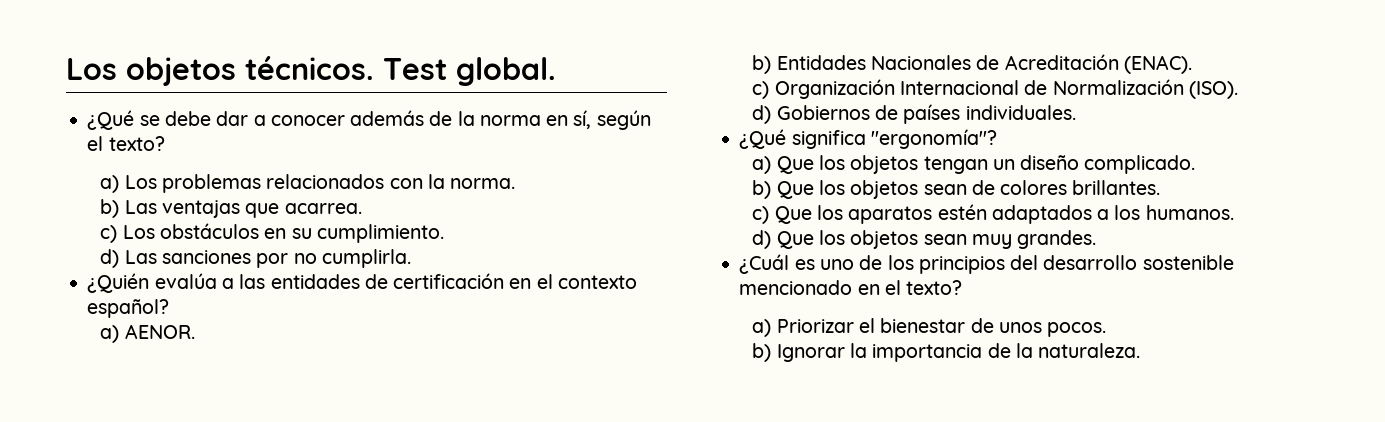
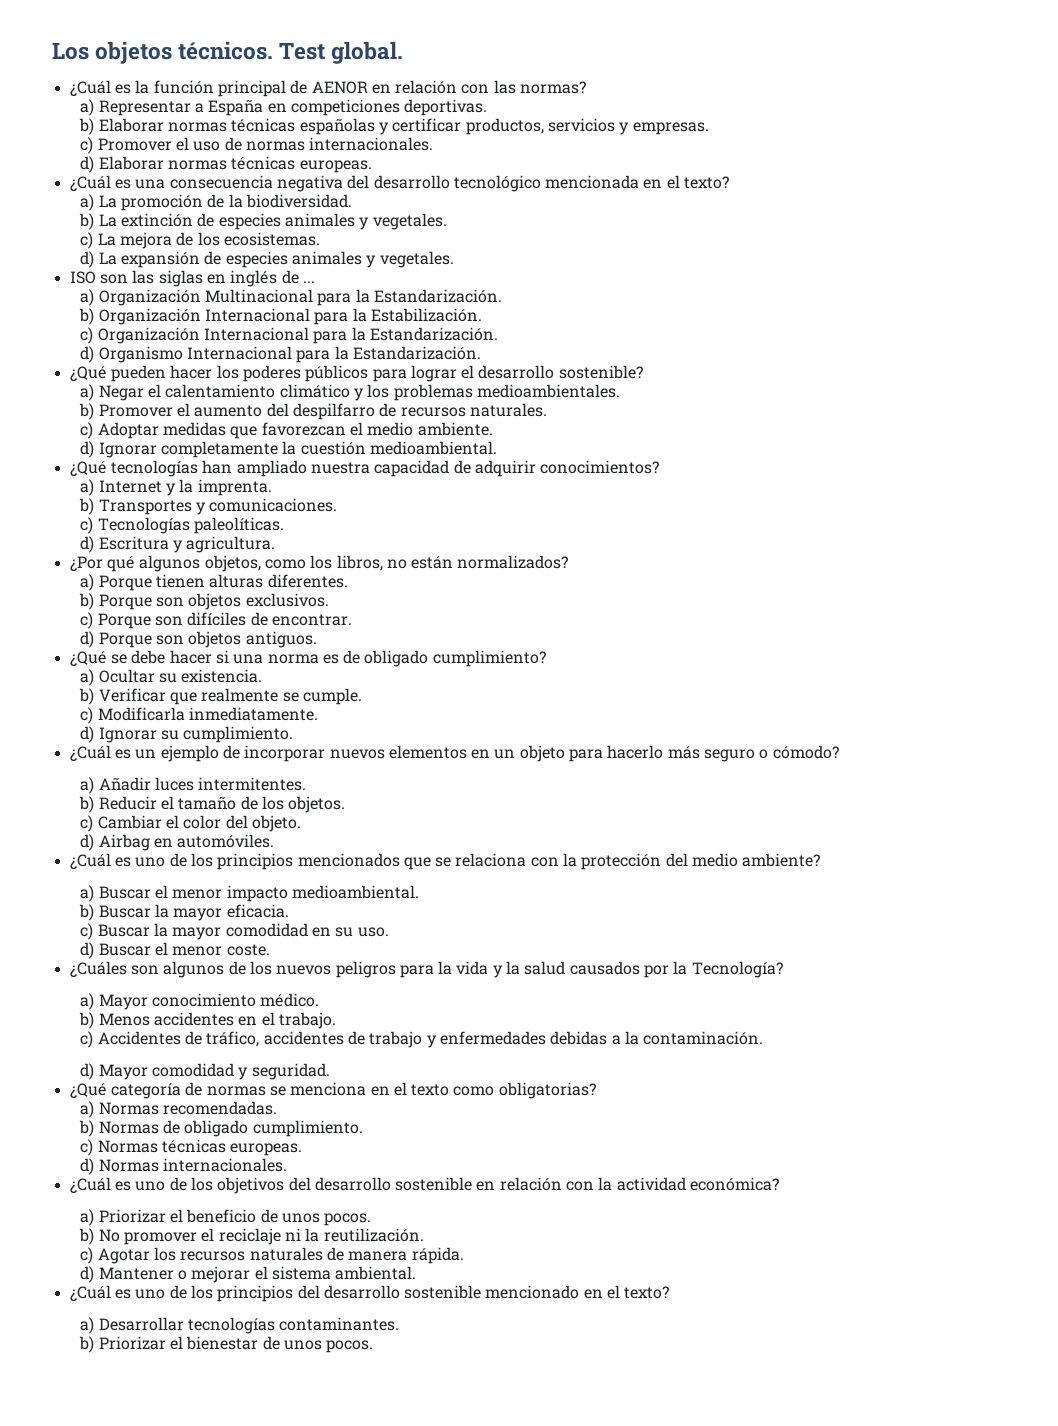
- ¿Qué se debe dar a conocer además de la norma en sí, según el texto?
- a) Los problemas relacionados con la norma.
- b) Las ventajas que acarrea.
- c) Los obstáculos en su cumplimiento.
- d) Las sanciones por no cumplirla.
- ¿Quién evalúa a las entidades de certificación en el contexto español?
- a) AENOR.
- b) Entidades Nacionales de Acreditación (ENAC).
- c) Organización Internacional de Normalización (ISO).
- d) Gobiernos de países individuales.
- ¿Qué significa "ergonomía"?
- a) Que los objetos tengan un diseño complicado.
- b) Que los objetos sean de colores brillantes.
- c) Que los aparatos estén adaptados a los humanos.
- d) Que los objetos sean muy grandes.
+ ¿Cuál es la función principal de AENOR en relación con las normas?
+ a) Representar a España en competiciones deportivas.
+ b) Elaborar normas técnicas españolas y certificar productos, servicios y empresas.
+ c) Promover el uso de normas internacionales.
+ d) Elaborar normas técnicas europeas.
+ ¿Cuál es una consecuencia negativa del desarrollo tecnológico mencionada en el texto?
+ a) La promoción de la biodiversidad.
+ b) La extinción de especies animales y vegetales.
+ c) La mejora de los ecosistemas.
+ d) La expansión de especies animales y vegetales.
+ ISO son las siglas en inglés de ...
+ a) Organización Multinacional para la Estandarización.
+ b) Organización Internacional para la Estabilización.
+ c) Organización Internacional para la Estandarización.
+ d) Organismo Internacional para la Estandarización.
+ ¿Qué pueden hacer los poderes públicos para lograr el desarrollo sostenible?
+ a) Negar el calentamiento climático y los problemas medioambientales.
+ b) Promover el aumento del despilfarro de recursos naturales.
+ c) Adoptar medidas que favorezcan el medio ambiente.
+ d) Ignorar completamente la cuestión medioambiental.
+ ¿Qué tecnologías han ampliado nuestra capacidad de adquirir conocimientos?
+ a) Internet y la imprenta.
+ b) Transportes y comunicaciones.
+ c) Tecnologías paleolíticas.
+ d) Escritura y agricultura.
+ ¿Por qué algunos objetos, como los libros, no están normalizados?
+ a) Porque tienen alturas diferentes.
+ b) Porque son objetos exclusivos.
+ c) Porque son difíciles de encontrar.
+ d) Porque son objetos antiguos.
+ ¿Qué se debe hacer si una norma es de obligado cumplimiento?
+ a) Ocultar su existencia.
+ b) Verificar que realmente se cumple.
+ c) Modificarla inmediatamente.
+ d) Ignorar su cumplimiento.
+ ¿Cuál es un ejemplo de incorporar nuevos elementos en un objeto para hacerlo más seguro o cómodo?
+ a) Añadir luces intermitentes.
+ b) Reducir el tamaño de los objetos.
+ c) Cambiar el color del objeto.
+ d) Airbag en automóviles.
+ ¿Cuál es uno de los principios mencionados que se relaciona con la protección del medio ambiente?
+ a) Buscar el menor impacto medioambiental.
+ b) Buscar la mayor eficacia.
+ c) Buscar la mayor comodidad en su uso.
+ d) Buscar el menor coste.
+ ¿Cuáles son algunos de los nuevos peligros para la vida y la salud causados por la Tecnología?
+ a) Mayor conocimiento médico.
+ b) Menos accidentes en el trabajo.
+ c) Accidentes de tráfico, accidentes de trabajo y enfermedades debidas a la contaminación.
+ d) Mayor comodidad y seguridad.
+ ¿Qué categoría de normas se menciona en el texto como obligatorias?
+ a) Normas recomendadas.
+ b) Normas de obligado cumplimiento.
+ c) Normas técnicas europeas.
+ d) Normas internacionales.
+ ¿Cuál es uno de los objetivos del desarrollo sostenible en relación con la actividad económica?
+ a) Priorizar el beneficio de unos pocos.
+ b) No promover el reciclaje ni la reutilización.
+ c) Agotar los recursos naturales de manera rápida.
+ d) Mantener o mejorar el sistema ambiental.
- a) Priorizar el bienestar de unos pocos.
+ a) Desarrollar tecnologías contaminantes.
+ b) Priorizar el bienestar de unos pocos.
- b) Ignorar la importancia de la naturaleza.

